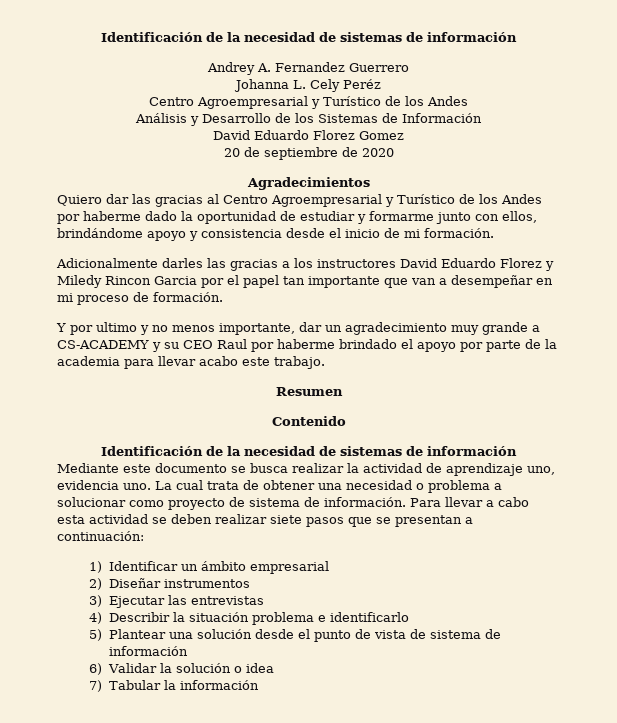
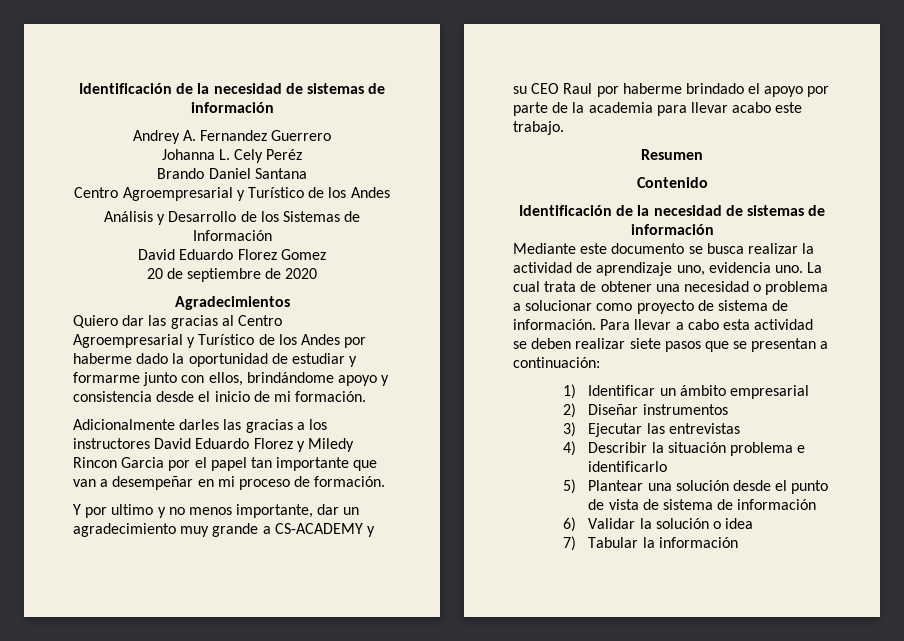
+ Brando Daniel Santana

